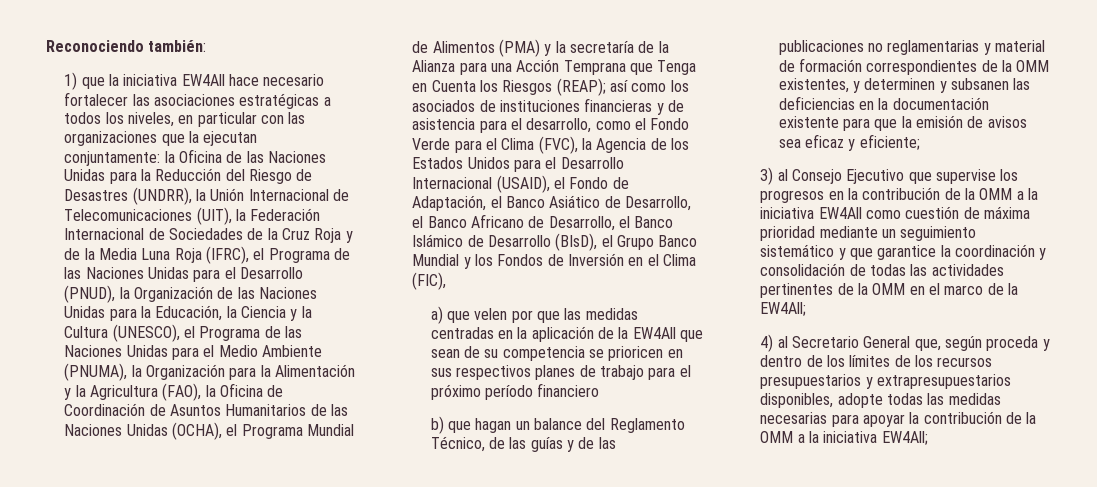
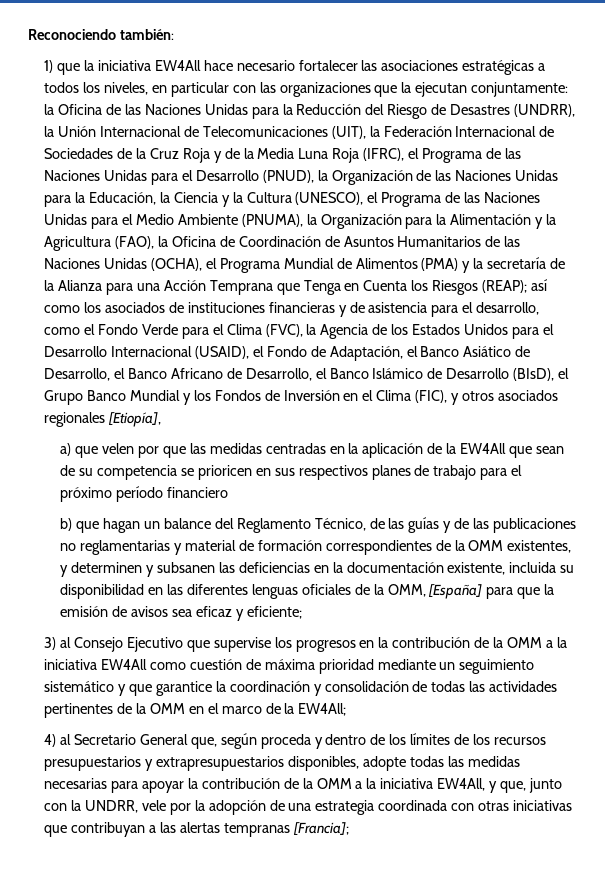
- así como los asociados de instituciones financieras y de asistencia para el desarrollo, como el Fondo Verde para el Clima (FVC), la Agencia de los Estados Unidos para el Desarrollo Internacional (USAID), el Fondo de Adaptación, el Banco Asiático de Desarrollo, el Banco Africano de Desarrollo, el Banco Islámico de Desarrollo (BIsD), el Grupo Banco Mundial y los Fondos de Inversión en el Clima (FIC),
+ así como los asociados de instituciones financieras y de asistencia para el desarrollo, como el Fondo Verde para el Clima (FVC), la Agencia de los Estados Unidos para el Desarrollo Internacional (USAID), el Fondo de Adaptación, el Banco Asiático de Desarrollo, el Banco Africano de Desarrollo, el Banco Islámico de Desarrollo (BIsD), el Grupo Banco Mundial y los Fondos de Inversión en el Clima (FIC), y otros asociados regionales [Etiopía],
- b) que hagan un balance del Reglamento Técnico, de las guías y de las publicaciones no reglamentarias y material de formación correspondientes de la OMM existentes, y determinen y subsanen las deficiencias en la documentación existente para que la emisión de avisos sea eficaz y eficiente;
+ b) que hagan un balance del Reglamento Técnico, de las guías y de las publicaciones no reglamentarias y material de formación correspondientes de la OMM existentes, y determinen y subsanen las deficiencias en la documentación existente, incluida su disponibilidad en las diferentes lenguas oficiales de la OMM, [España] para que la emisión de avisos sea eficaz y eficiente;
- 4) al Secretario General que, según proceda y dentro de los límites de los recursos presupuestarios y extrapresupuestarios disponibles, adopte todas las medidas necesarias para apoyar la contribución de la OMM a la iniciativa EW4All;
+ 4) al Secretario General que, según proceda y dentro de los límites de los recursos presupuestarios y extrapresupuestarios disponibles, adopte todas las medidas necesarias para apoyar la contribución de la OMM a la iniciativa EW4All, y que, junto con la UNDRR, vele por la adopción de una estrategia coordinada con otras iniciativas que contribuyan a las alertas tempranas [Francia];

